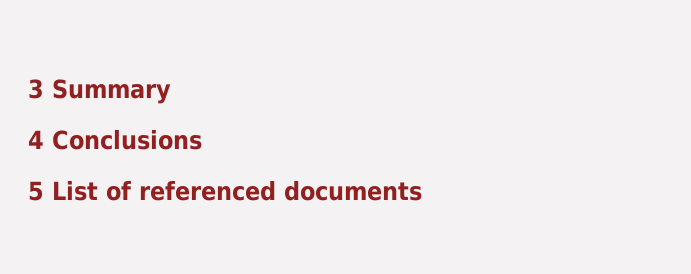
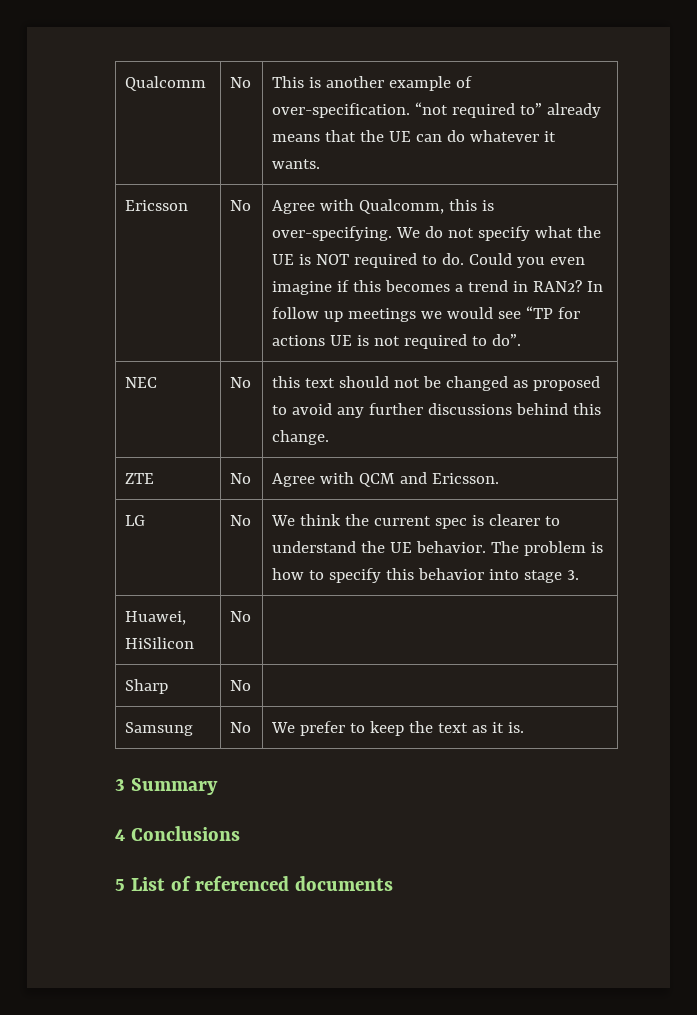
+ Qualcomm | No | This is another example of over-specification. “not required to” already means that the UE can do whatever it wants.
+ Ericsson | No | Agree with Qualcomm, this is over-specifying. We do not specify what the UE is NOT required to do. Could you even imagine if this becomes a trend in RAN2? In follow up meetings we would see “TP for actions UE is not required to do”.
+ NEC | No | this text should not be changed as proposed to avoid any further discussions behind this change.
+ ZTE | No | Agree with QCM and Ericsson.
+ LG | No | We think the current spec is clearer to understand the UE behavior. The problem is how to specify this behavior into stage 3.
+ Huawei, HiSilicon | No |
+ Sharp | No |
+ Samsung | No | We prefer to keep the text as it is.

